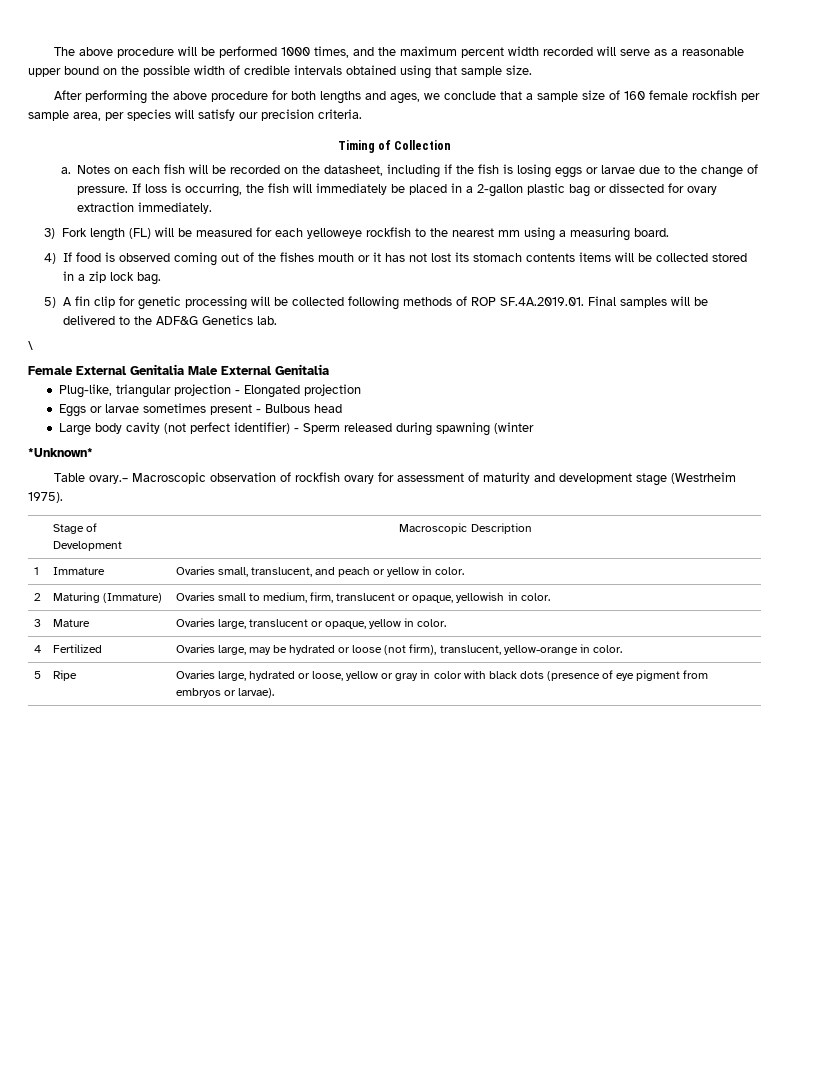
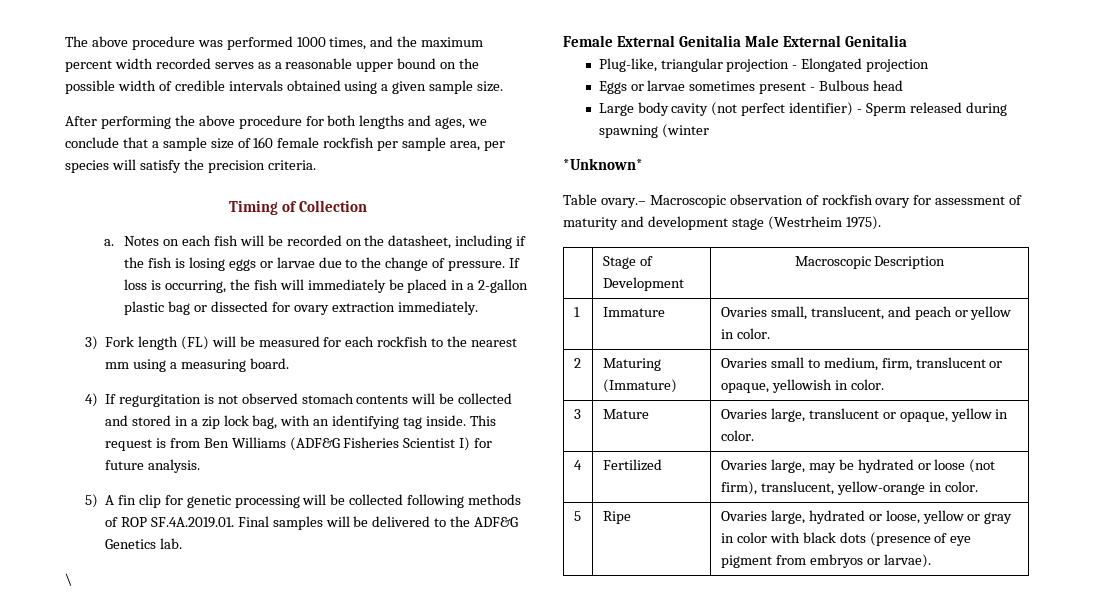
- The above procedure will be performed 1000 times, and the maximum percent width recorded will serve as a reasonable upper bound on the possible width of credible intervals obtained using that sample size.
+ The above procedure was performed 1000 times, and the maximum percent width recorded serves as a reasonable upper bound on the possible width of credible intervals obtained using a given sample size.
- After performing the above procedure for both lengths and ages, we conclude that a sample size of 160 female rockfish per sample area, per species will satisfy our precision criteria.
+ After performing the above procedure for both lengths and ages, we conclude that a sample size of 160 female rockfish per sample area, per species will satisfy the precision criteria.
- 3) Fork length (FL) will be measured for each yelloweye rockfish to the nearest mm using a measuring board.
+ 3) Fork length (FL) will be measured for each rockfish to the nearest mm using a measuring board.
- 4) If food is observed coming out of the fishes mouth or it has not lost its stomach contents items will be collected stored in a zip lock bag.
+ 4) If regurgitation is not observed stomach contents will be collected and stored in a zip lock bag, with an identifying tag inside. This request is from Ben Williams (ADF&G Fisheries Scientist I) for future analysis.

